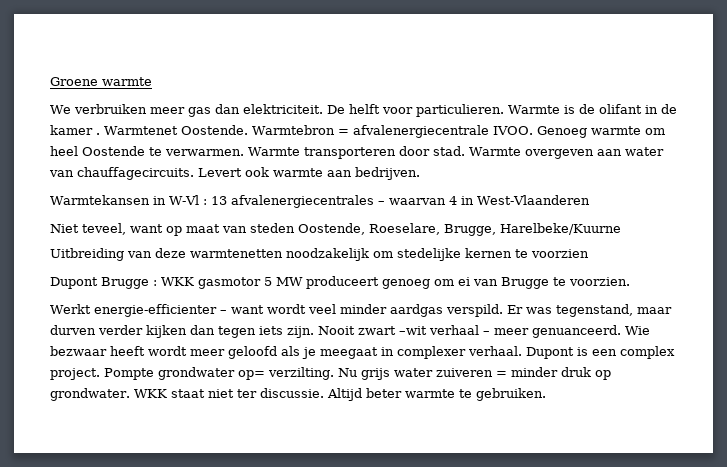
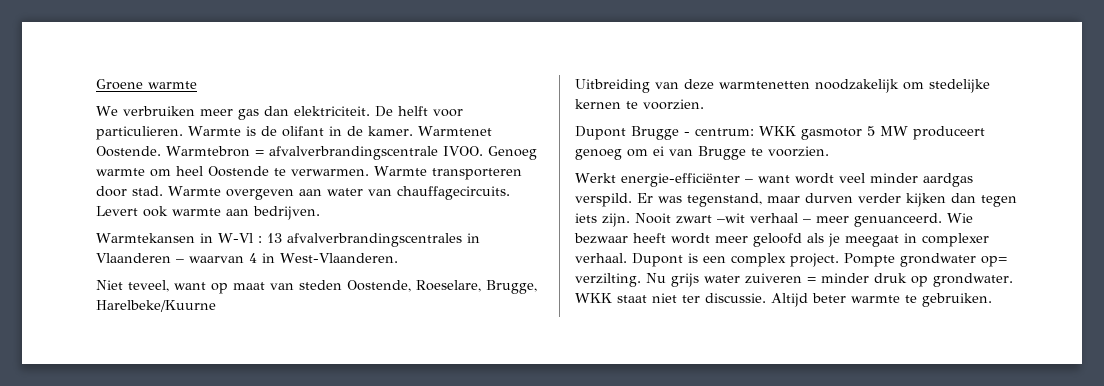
- Warmte is de olifant in de kamer .
+ Warmte is de olifant in de kamer.
- Warmtebron = afvalenergiecentrale IVOO.
+ Warmtebron = afvalverbrandingscentrale IVOO.
- Warmtekansen in W-Vl : 13 afvalenergiecentrales – waarvan 4 in West-Vlaanderen
+ Warmtekansen in W-Vl : 13 afvalverbrandingscentrales in Vlaanderen – waarvan 4 in West-Vlaanderen.
- Uitbreiding van deze warmtenetten noodzakelijk om stedelijke kernen te voorzien
+ Uitbreiding van deze warmtenetten noodzakelijk om stedelijke kernen te voorzien.
- Dupont Brugge : WKK gasmotor 5 MW produceert genoeg om ei van Brugge te voorzien.
+ Dupont Brugge - centrum: WKK gasmotor 5 MW produceert genoeg om ei van Brugge te voorzien.
- Werkt energie-efficienter – want wordt veel minder aardgas verspild.
+ Werkt energie-efficiënter – want wordt veel minder aardgas verspild.

